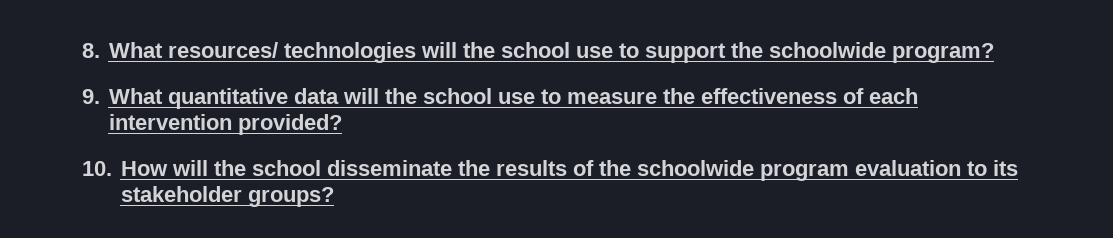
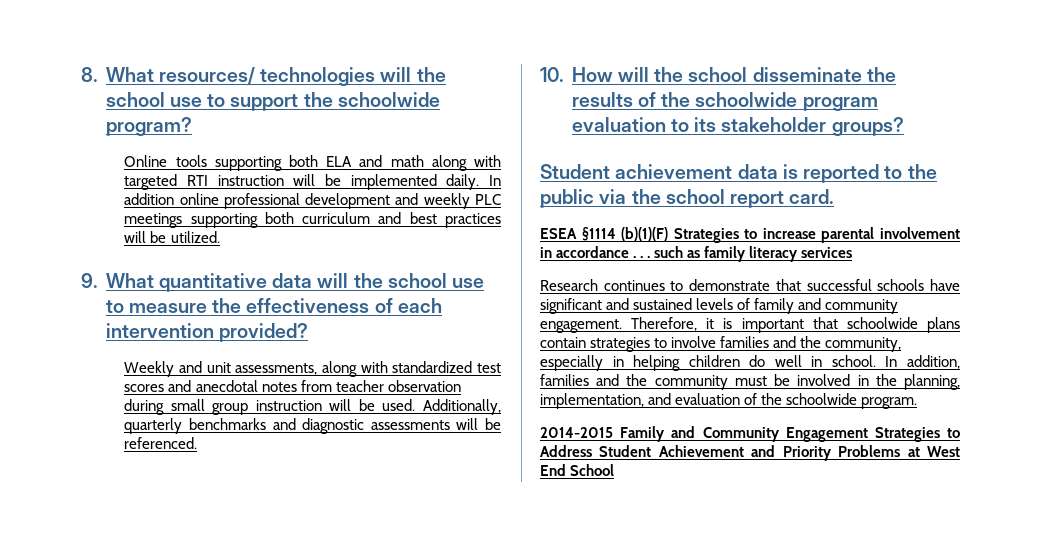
+ Online tools supporting both ELA and math along with targeted RTI instruction will be implemented daily. In addition online professional development and weekly PLC meetings supporting both curriculum and best practices will be utilized.
+ Weekly and unit assessments, along with standardized test scores and anecdotal notes from teacher observation during small group instruction will be used. Additionally, quarterly benchmarks and diagnostic assessments will be referenced.
+ Student achievement data is reported to the public via the school report card.
+ ESEA §1114 (b)(1)(F) Strategies to increase parental involvement in accordance . . . such as family literacy services
+ Research continues to demonstrate that successful schools have significant and sustained levels of family and community engagement. Therefore, it is important that schoolwide plans contain strategies to involve families and the community, especially in helping children do well in school. In addition, families and the community must be involved in the planning, implementation, and evaluation of the schoolwide program.
+ 2014-2015 Family and Community Engagement Strategies to Address Student Achievement and Priority Problems at West End School

